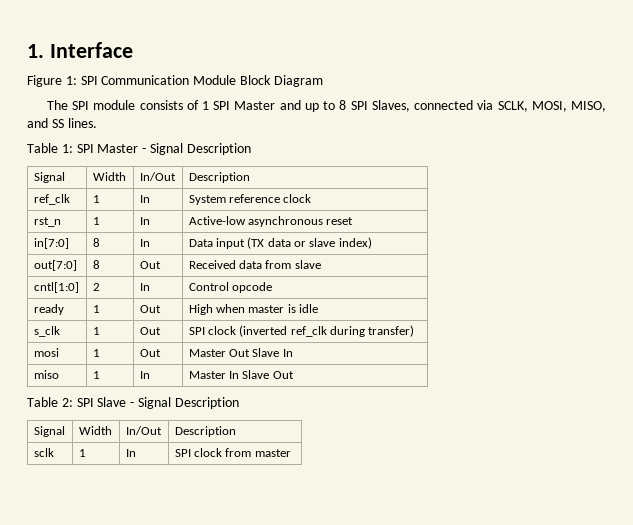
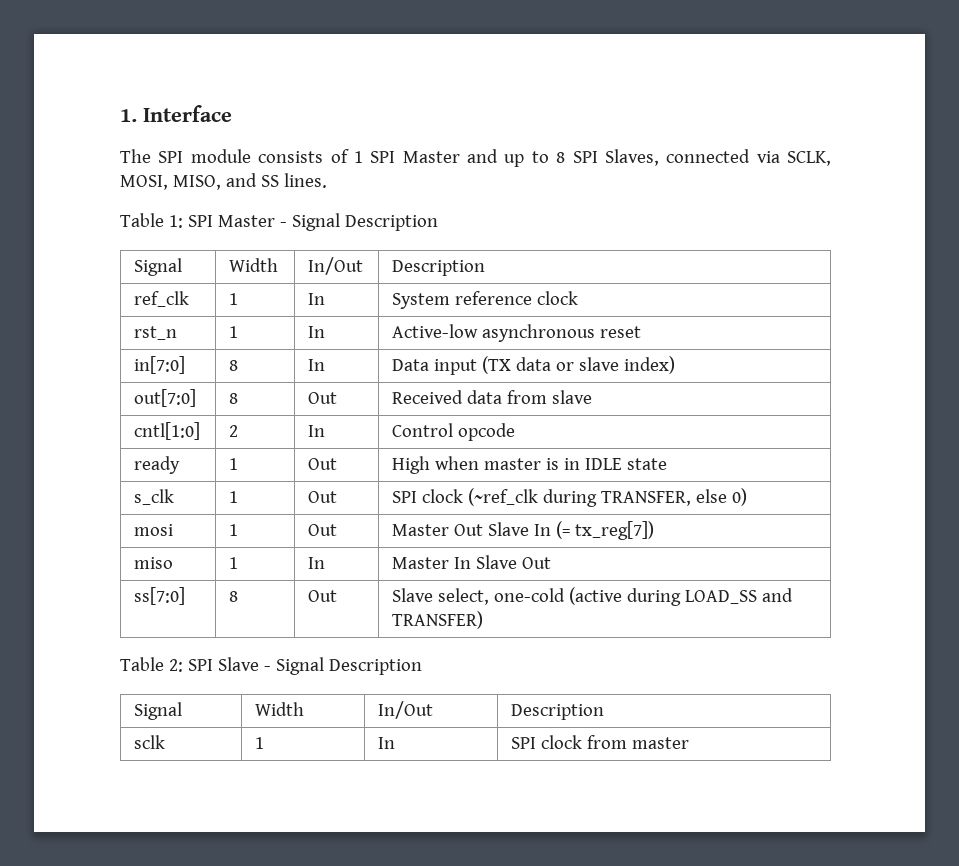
- Figure 1: SPI Communication Module Block Diagram
- ready | 1 | Out | High when master is idle
+ ready | 1 | Out | High when master is in IDLE state
- s_clk | 1 | Out | SPI clock (inverted ref_clk during transfer)
+ s_clk | 1 | Out | SPI clock (~ref_clk during TRANSFER, else 0)
- mosi | 1 | Out | Master Out Slave In
+ mosi | 1 | Out | Master Out Slave In (= tx_reg[7])
+ ss[7:0] | 8 | Out | Slave select, one-cold (active during LOAD_SS and TRANSFER)

